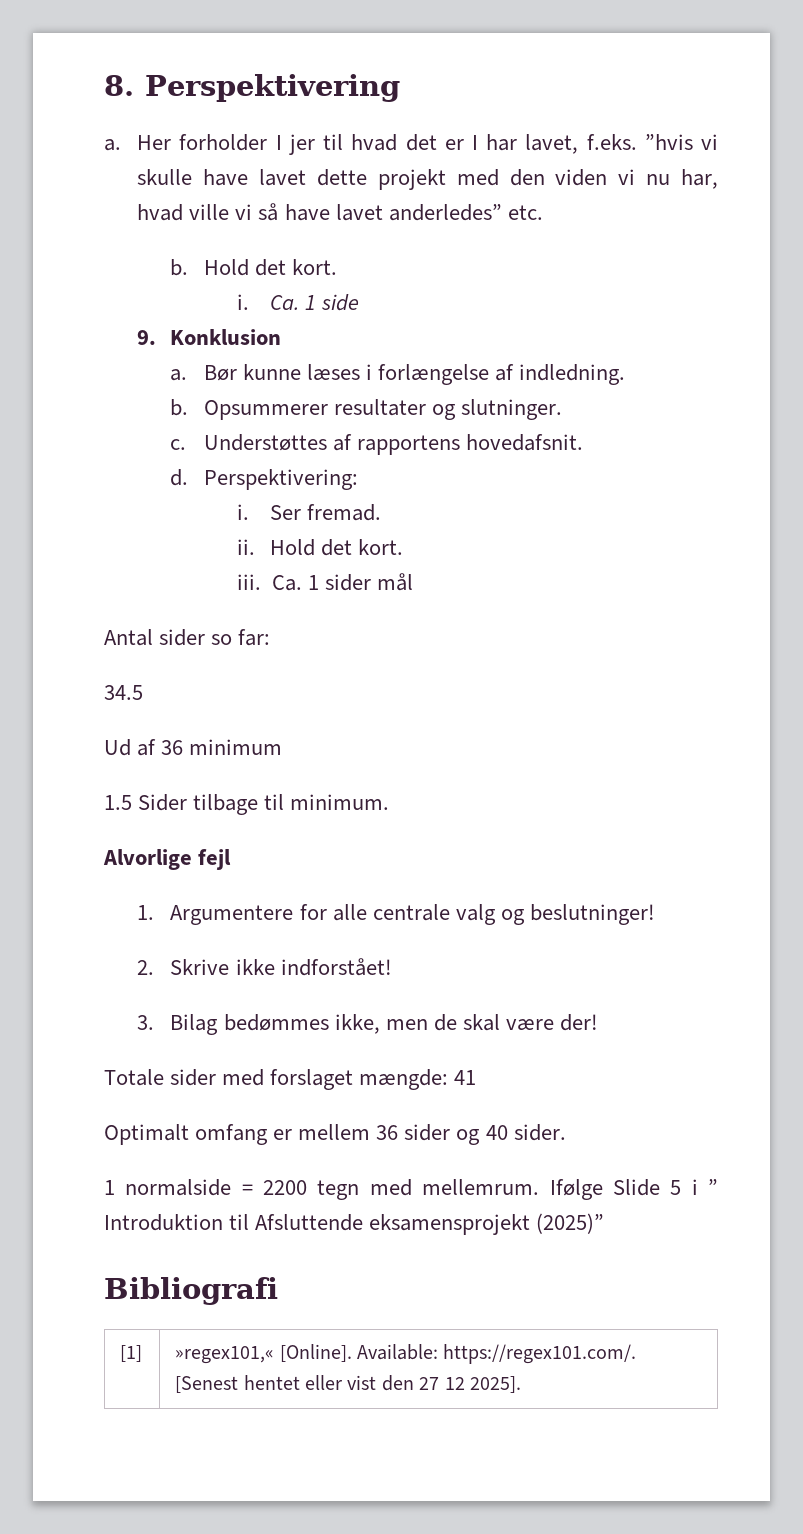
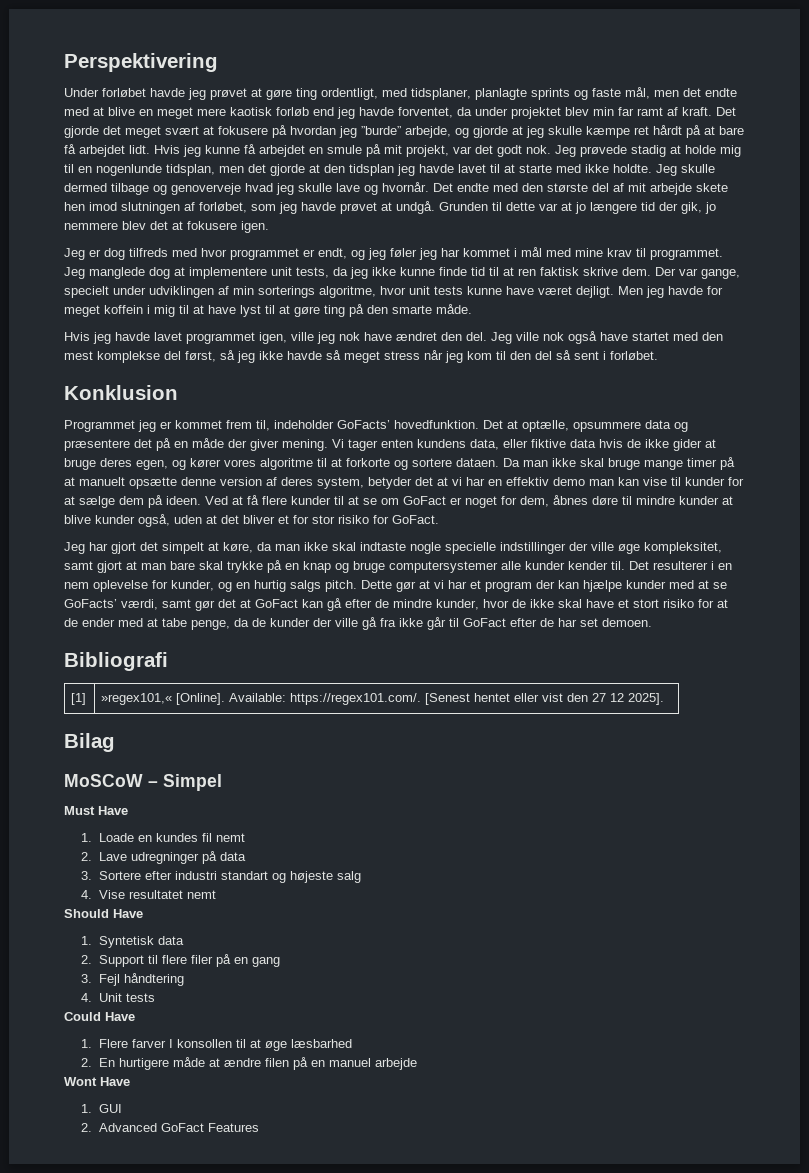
- 8. Perspektivering
+ Perspektivering
- a. Her forholder I jer til hvad det er I har lavet, f.eks. ”hvis vi skulle have lavet dette projekt med den viden vi nu har, hvad ville vi så have lavet anderledes” etc.
- b. Hold det kort.
- i. Ca. 1 side
- 9. Konklusion
- a. Bør kunne læses i forlængelse af indledning.
- b. Opsummerer resultater og slutninger.
- c. Understøttes af rapportens hovedafsnit.
- d. Perspektivering:
- i. Ser fremad.
- ii. Hold det kort.
- iii. Ca. 1 sider mål
- Antal sider so far:
- 34.5
- Ud af 36 minimum
- 1.5 Sider tilbage til minimum.
- Alvorlige fejl
- 1. Argumentere for alle centrale valg og beslutninger!
- 2. Skrive ikke indforstået!
- 3. Bilag bedømmes ikke, men de skal være der!
- Totale sider med forslaget mængde: 41
- Optimalt omfang er mellem 36 sider og 40 sider.
- 1 normalside = 2200 tegn med mellemrum. Ifølge Slide 5 i ” Introduktion til Afsluttende eksamensprojekt (2025)”
+ Under forløbet havde jeg prøvet at gøre ting ordentligt, med tidsplaner, planlagte sprints og faste mål, men det endte med at blive en meget mere kaotisk forløb end jeg havde forventet, da under projektet blev min far ramt af kraft. Det gjorde det meget svært at fokusere på hvordan jeg ”burde” arbejde, og gjorde at jeg skulle kæmpe ret hårdt på at bare få arbejdet lidt. Hvis jeg kunne få arbejdet en smule på mit projekt, var det godt nok. Jeg prøvede stadig at holde mig til en nogenlunde tidsplan, men det gjorde at den tidsplan jeg havde lavet til at starte med ikke holdte. Jeg skulle dermed tilbage og genoverveje hvad jeg skulle lave og hvornår. Det endte med den største del af mit arbejde skete hen imod slutningen af forløbet, som jeg havde prøvet at undgå. Grunden til dette var at jo længere tid der gik, jo nemmere blev det at fokusere igen.
+ Jeg er dog tilfreds med hvor programmet er endt, og jeg føler jeg har kommet i mål med mine krav til programmet. Jeg manglede dog at implementere unit tests, da jeg ikke kunne finde tid til at ren faktisk skrive dem. Der var gange, specielt under udviklingen af min sorterings algoritme, hvor unit tests kunne have været dejligt. Men jeg havde for meget koffein i mig til at have lyst til at gøre ting på den smarte måde.
+ Hvis jeg havde lavet programmet igen, ville jeg nok have ændret den del. Jeg ville nok også have startet med den mest komplekse del først, så jeg ikke havde så meget stress når jeg kom til den del så sent i forløbet.
+ Konklusion
+ Programmet jeg er kommet frem til, indeholder GoFacts’ hovedfunktion. Det at optælle, opsummere data og præsentere det på en måde der giver mening. Vi tager enten kundens data, eller fiktive data hvis de ikke gider at bruge deres egen, og kører vores algoritme til at forkorte og sortere dataen. Da man ikke skal bruge mange timer på at manuelt opsætte denne version af deres system, betyder det at vi har en effektiv demo man kan vise til kunder for at sælge dem på ideen. Ved at få flere kunder til at se om GoFact er noget for dem, åbnes døre til mindre kunder at blive kunder også, uden at det bliver et for stor risiko for GoFact.
+ Jeg har gjort det simpelt at køre, da man ikke skal indtaste nogle specielle indstillinger der ville øge kompleksitet, samt gjort at man bare skal trykke på en knap og bruge computersystemer alle kunder kender til. Det resulterer i en nem oplevelse for kunder, og en hurtig salgs pitch. Dette gør at vi har et program der kan hjælpe kunder med at se GoFacts’ værdi, samt gør det at GoFact kan gå efter de mindre kunder, hvor de ikke skal have et stort risiko for at de ender med at tabe penge, da de kunder der ville gå fra ikke går til GoFact efter de har set demoen.
+ Bilag
+ MoSCoW – Simpel
+ Must Have
+ 1. Loade en kundes fil nemt
+ 2. Lave udregninger på data
+ 3. Sortere efter industri standart og højeste salg
+ 4. Vise resultatet nemt
+ Should Have
+ 1. Syntetisk data
+ 2. Support til flere filer på en gang
+ 3. Fejl håndtering
+ 4. Unit tests
+ Could Have
+ 1. Flere farver I konsollen til at øge læsbarhed
+ 2. En hurtigere måde at ændre filen på en manuel arbejde
+ Wont Have
+ 1. GUI
+ 2. Advanced GoFact Features

